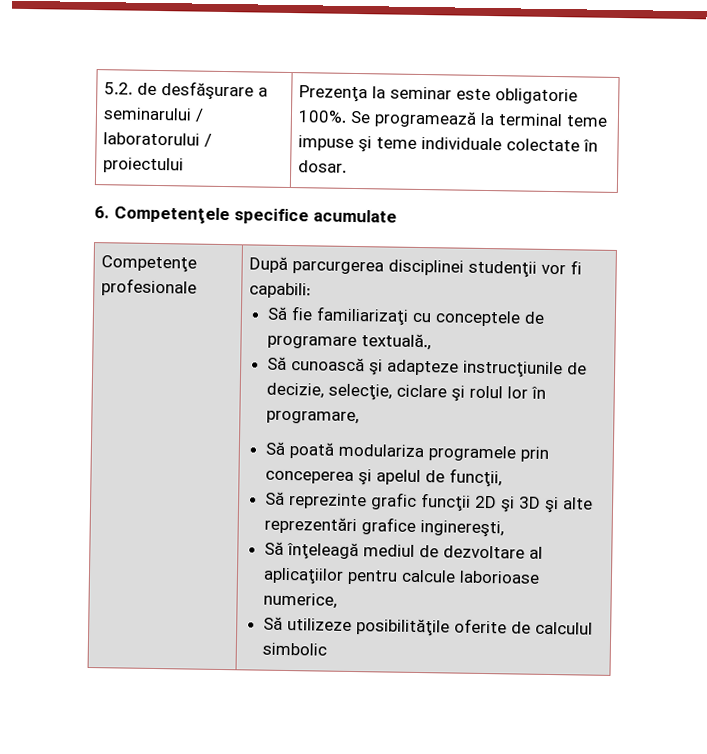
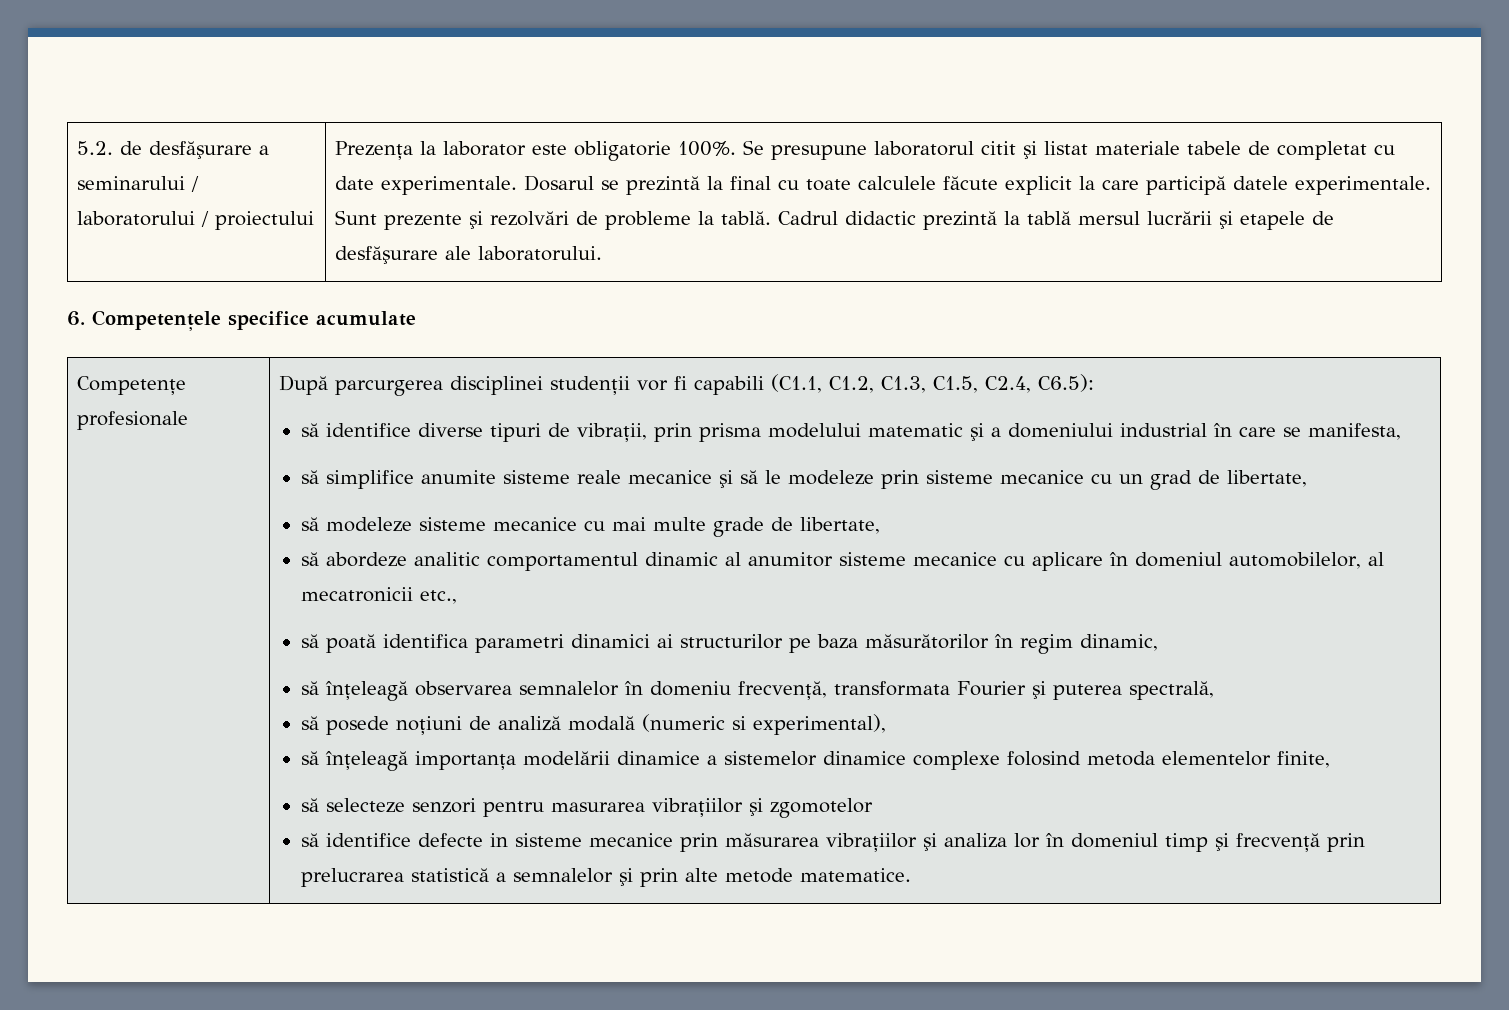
- Prezenţa la seminar este obligatorie 100%.
+ Prezenţa la laborator este obligatorie 100%.
- Se programează la terminal teme impuse şi teme individuale colectate în dosar.
+ Se presupune laboratorul citit şi listat materiale tabele de completat cu date experimentale. Dosarul se prezintă la final cu toate calculele făcute explicit la care participă datele experimentale. Sunt prezente şi rezolvări de probleme la tablă. Cadrul didactic prezintă la tablă mersul lucrării şi etapele de desfăşurare ale laboratorului.
- După parcurgerea disciplinei studenţii vor fi capabili:
- Să fie familiarizaţi cu conceptele de programare textuală.,
- Să cunoască şi adapteze instrucţiunile de decizie, selecţie, ciclare şi rolul lor în programare,
- Să poată modulariza programele prin conceperea şi apelul de funcţii,
- Să reprezinte grafic funcţii 2D şi 3D şi alte reprezentări grafice inginereşti,
- Să înţeleagă mediul de dezvoltare al aplicaţiilor pentru calcule laborioase numerice,
- Să utilizeze posibilităţile oferite de calculul simbolic
+ După parcurgerea disciplinei studenţii vor fi capabili (C1.1, C1.2, C1.3, C1.5, C2.4, C6.5):
+ să identifice diverse tipuri de vibraţii, prin prisma modelului matematic şi a domeniului industrial în care se manifesta,
+ să simplifice anumite sisteme reale mecanice şi să le modeleze prin sisteme mecanice cu un grad de libertate,
+ să modeleze sisteme mecanice cu mai multe grade de libertate,
+ să abordeze analitic comportamentul dinamic al anumitor sisteme mecanice cu aplicare în domeniul automobilelor, al mecatronicii etc.,
+ să poată identifica parametri dinamici ai structurilor pe baza măsurătorilor în regim dinamic,
+ să înţeleagă observarea semnalelor în domeniu frecvenţă, transformata Fourier şi puterea spectrală,
+ să posede noţiuni de analiză modală (numeric si experimental),
+ să înţeleagă importanţa modelării dinamice a sistemelor dinamice complexe folosind metoda elementelor finite,
+ să selecteze senzori pentru masurarea vibraţiilor şi zgomotelor
+ să identifice defecte in sisteme mecanice prin măsurarea vibraţiilor şi analiza lor în domeniul timp şi frecvenţă prin prelucrarea statistică a semnalelor şi prin alte metode matematice.

